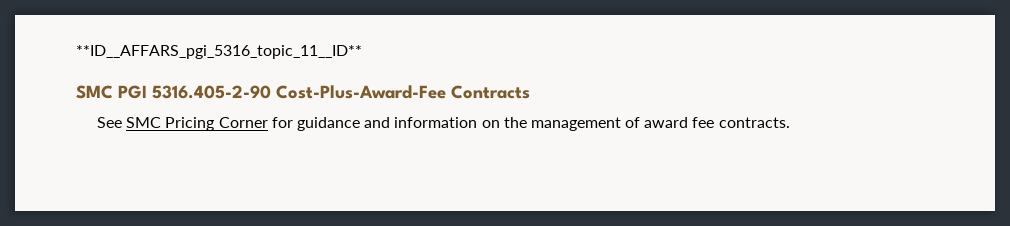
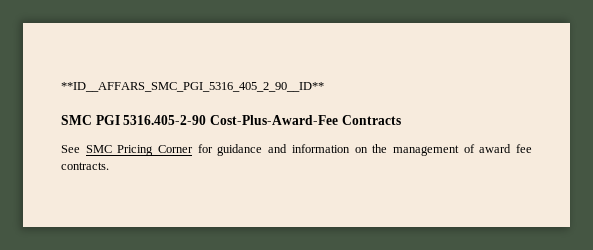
- **ID__AFFARS_pgi_5316_topic_11__ID**
+ **ID__AFFARS_SMC_PGI_5316_405_2_90__ID**

